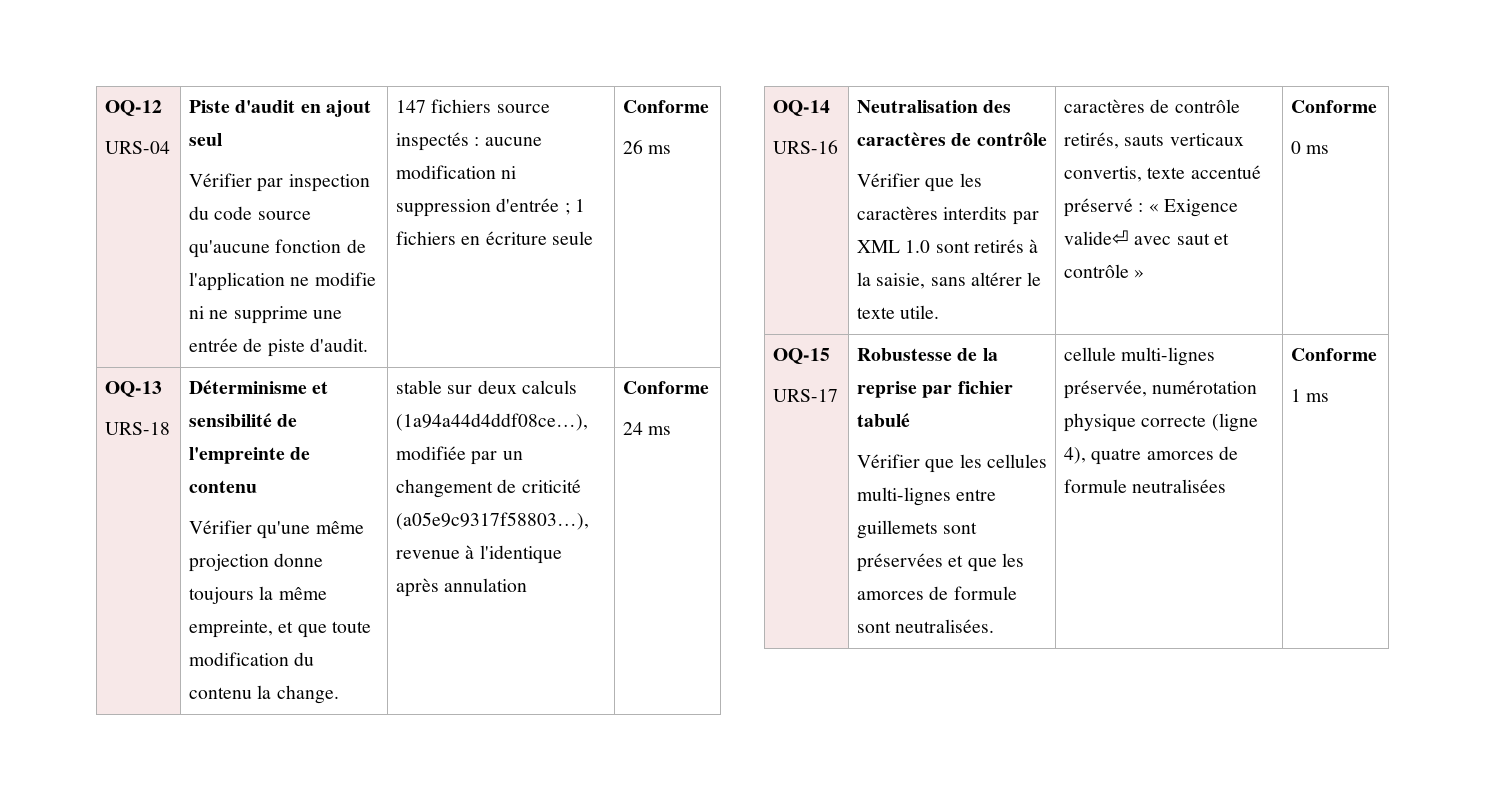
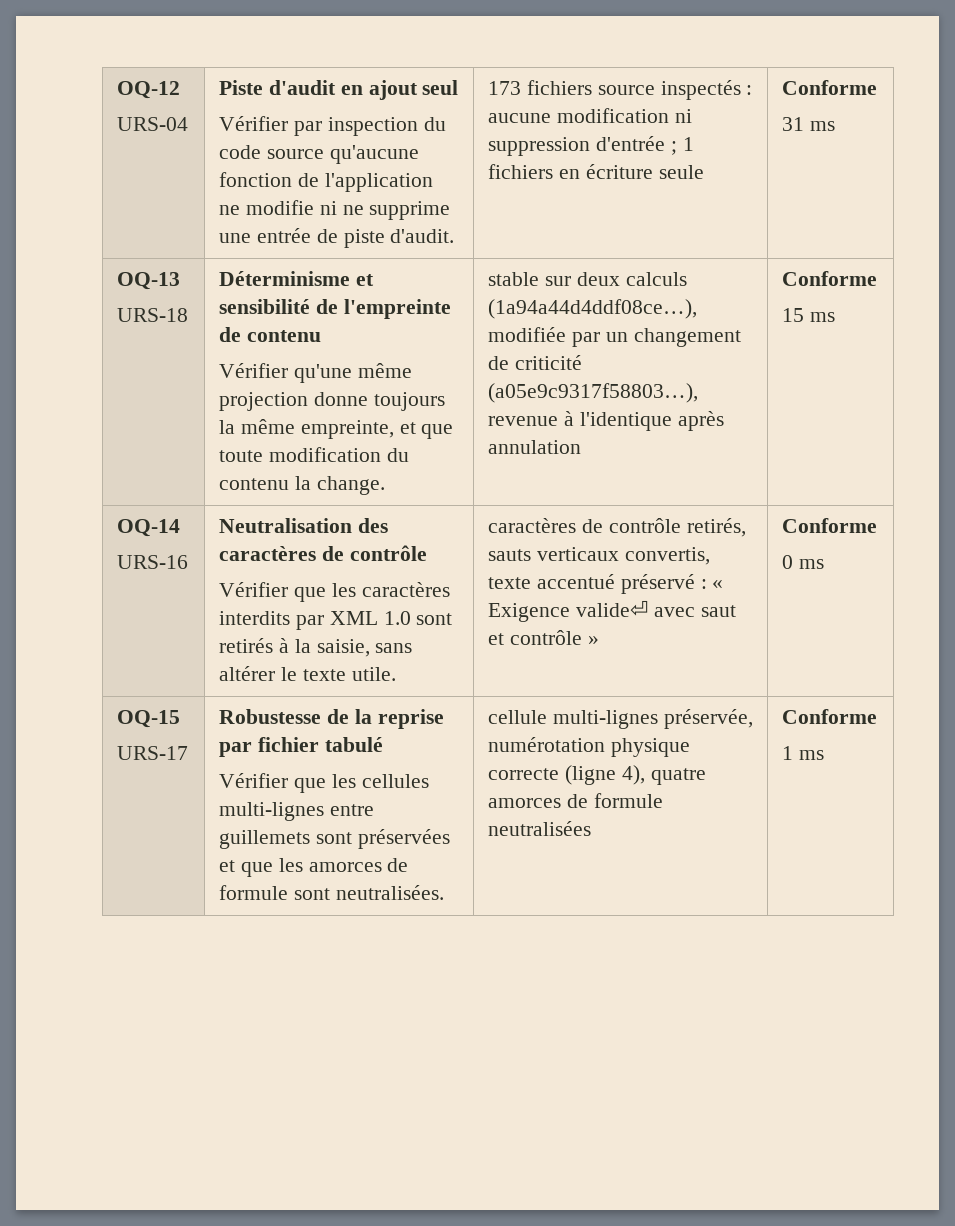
- 147 fichiers source inspectés : aucune modification ni suppression d'entrée ; 1 fichiers en écriture seule
+ 173 fichiers source inspectés : aucune modification ni suppression d'entrée ; 1 fichiers en écriture seule
- 26 ms
+ 31 ms
- 24 ms
+ 15 ms

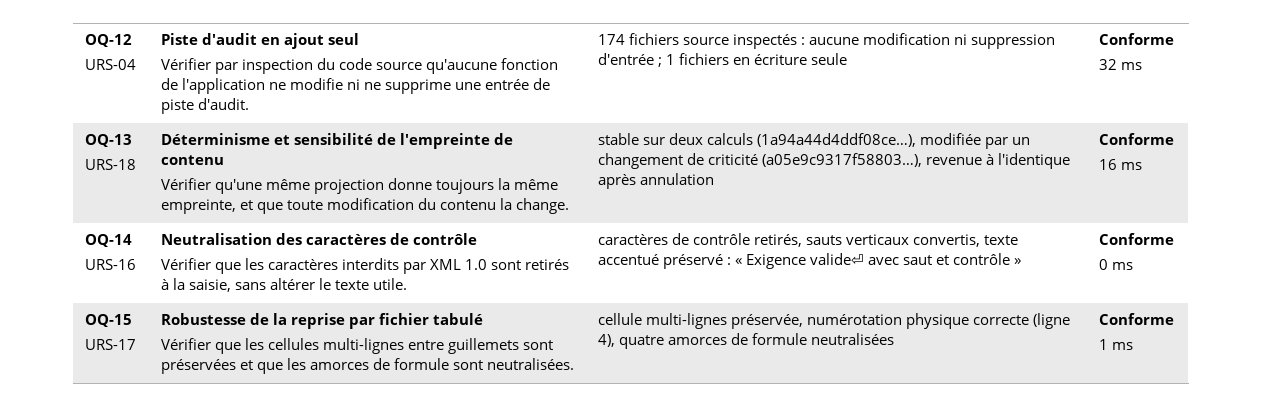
- 173 fichiers source inspectés : aucune modification ni suppression d'entrée ; 1 fichiers en écriture seule
+ 174 fichiers source inspectés : aucune modification ni suppression d'entrée ; 1 fichiers en écriture seule
- 31 ms
+ 32 ms
- 15 ms
+ 16 ms

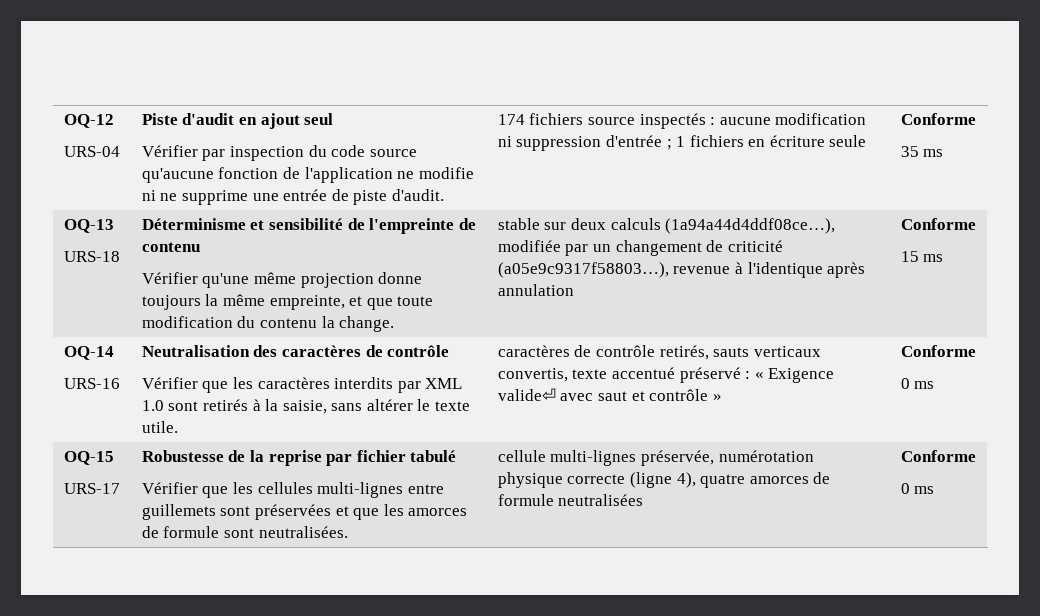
- 32 ms
+ 35 ms
- 16 ms
+ 15 ms
  cellule multi-lignes préservée, numérotation physique correcte (ligne 4), quatre amorces de formule neutralisées | Conforme
- 1 ms
+ 0 ms

